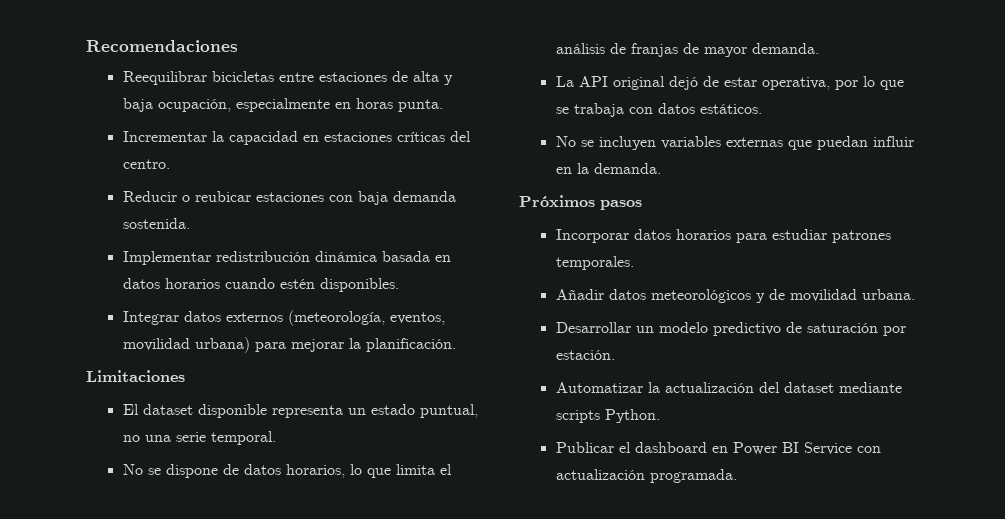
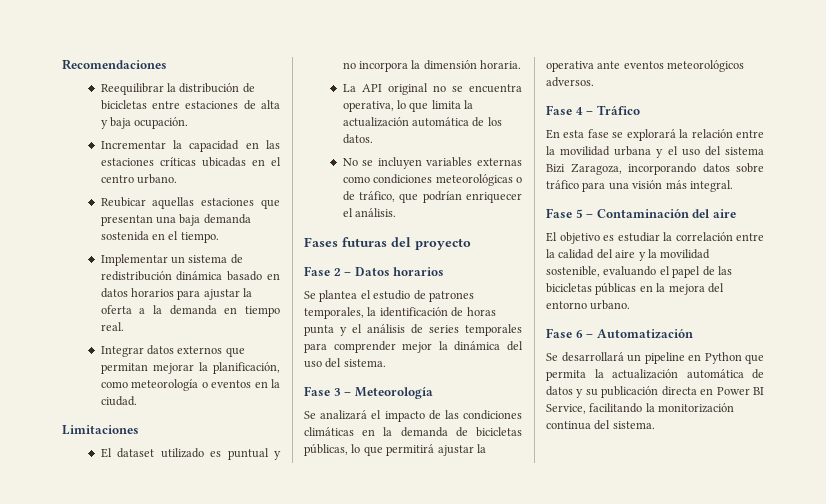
- Reequilibrar bicicletas entre estaciones de alta y baja ocupación, especialmente en horas punta.
+ Reequilibrar la distribución de bicicletas entre estaciones de alta y baja ocupación.
- Incrementar la capacidad en estaciones críticas del centro.
- Reducir o reubicar estaciones con baja demanda sostenida.
- Implementar redistribución dinámica basada en datos horarios cuando estén disponibles.
- Integrar datos externos (meteorología, eventos, movilidad urbana) para mejorar la planificación.
+ Incrementar la capacidad en las estaciones críticas ubicadas en el centro urbano.
+ Reubicar aquellas estaciones que presentan una baja demanda sostenida en el tiempo.
+ Implementar un sistema de redistribución dinámica basado en datos horarios para ajustar la oferta a la demanda en tiempo real.
+ Integrar datos externos que permitan mejorar la planificación, como meteorología o eventos en la ciudad.
  Limitaciones
- El dataset disponible representa un estado puntual, no una serie temporal.
- No se dispone de datos horarios, lo que limita el análisis de franjas de mayor demanda.
- La API original dejó de estar operativa, por lo que se trabaja con datos estáticos.
+ El dataset utilizado es puntual y no incorpora la dimensión horaria.
+ La API original no se encuentra operativa, lo que limita la actualización automática de los datos.
- No se incluyen variables externas que puedan influir en la demanda.
- Próximos pasos
- Incorporar datos horarios para estudiar patrones temporales.
- Añadir datos meteorológicos y de movilidad urbana.
- Desarrollar un modelo predictivo de saturación por estación.
- Automatizar la actualización del dataset mediante scripts Python.
- Publicar el dashboard en Power BI Service con actualización programada.
+ No se incluyen variables externas como condiciones meteorológicas o de tráfico, que podrían enriquecer el análisis.
+ Fases futuras del proyecto
+ Fase 2 – Datos horarios
+ Se plantea el estudio de patrones temporales, la identificación de horas punta y el análisis de series temporales para comprender mejor la dinámica del uso del sistema.
+ Fase 3 – Meteorología
+ Se analizará el impacto de las condiciones climáticas en la demanda de bicicletas públicas, lo que permitirá ajustar la operativa ante eventos meteorológicos adversos.
+ Fase 4 – Tráfico
+ En esta fase se explorará la relación entre la movilidad urbana y el uso del sistema Bizi Zaragoza, incorporando datos sobre tráfico para una visión más integral.
+ Fase 5 – Contaminación del aire
+ El objetivo es estudiar la correlación entre la calidad del aire y la movilidad sostenible, evaluando el papel de las bicicletas públicas en la mejora del entorno urbano.
+ Fase 6 – Automatización
+ Se desarrollará un pipeline en Python que permita la actualización automática de datos y su publicación directa en Power BI Service, facilitando la monitorización continua del sistema.

